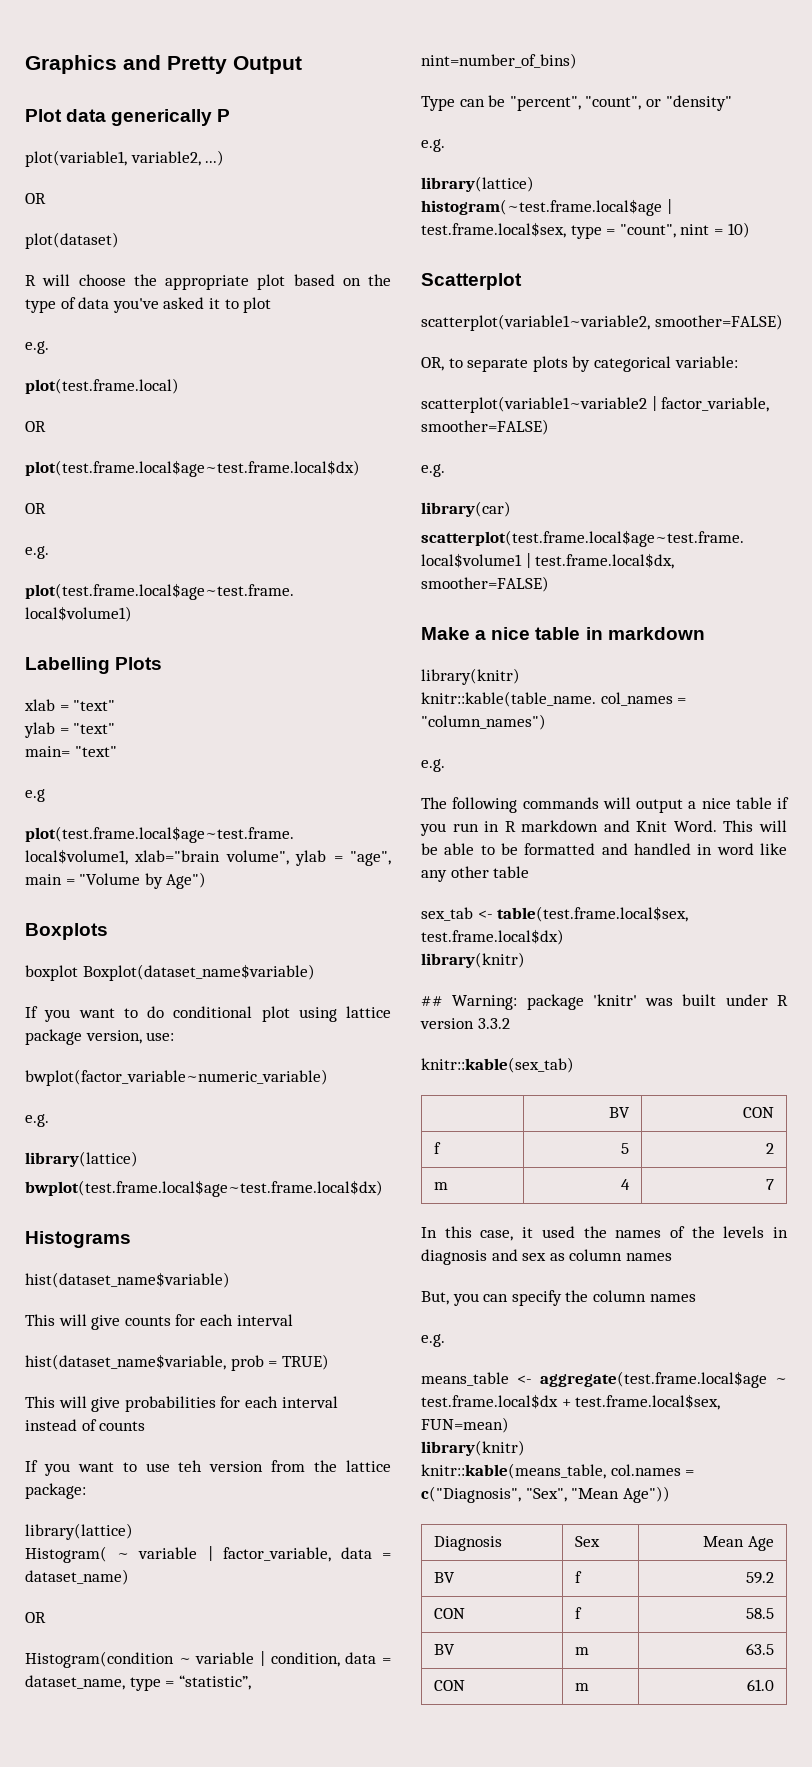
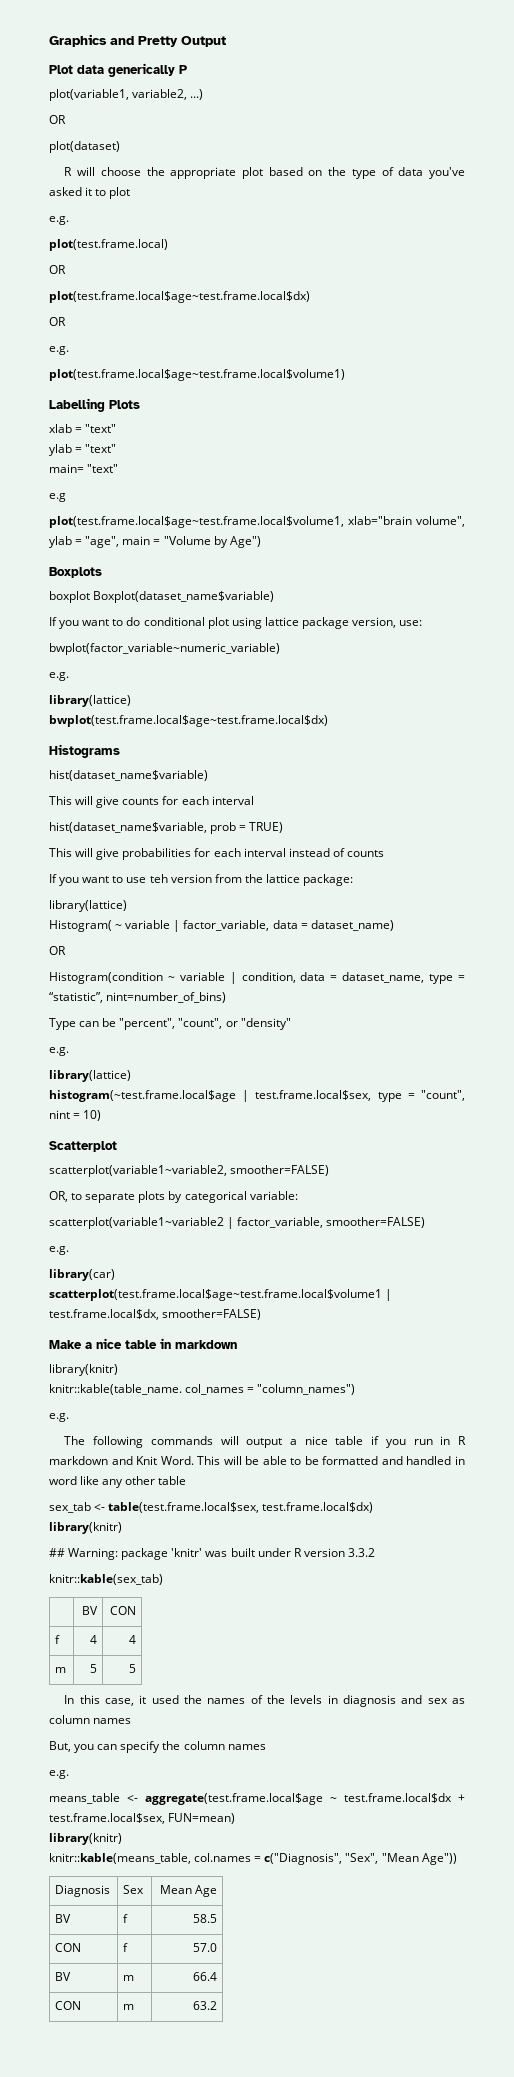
- f | 5 | 2
- m | 4 | 7
+ f | 4 | 4
+ m | 5 | 5
- BV | f | 59.2
+ BV | f | 58.5
- CON | f | 58.5
+ CON | f | 57.0
- BV | m | 63.5
+ BV | m | 66.4
- CON | m | 61.0
+ CON | m | 63.2

